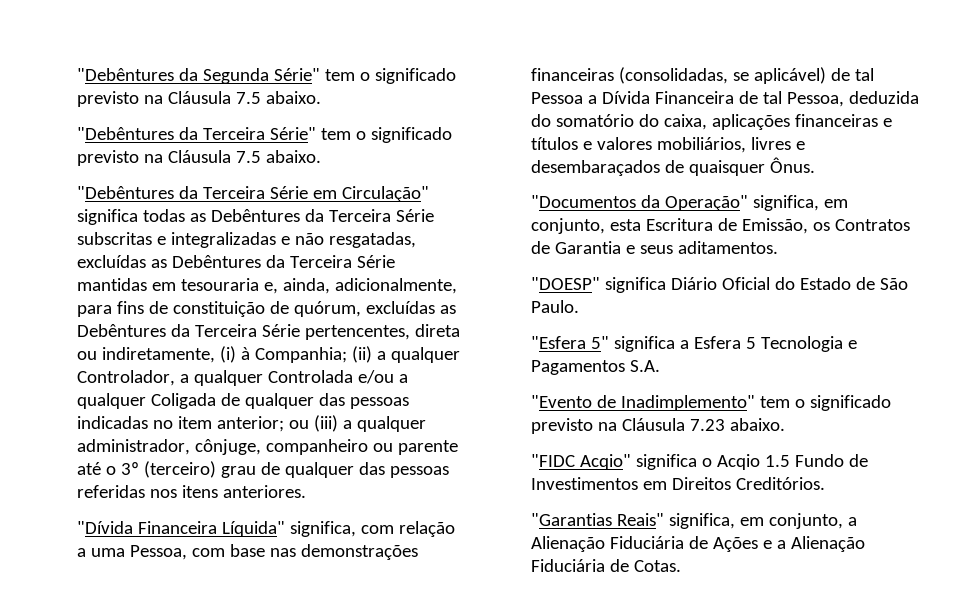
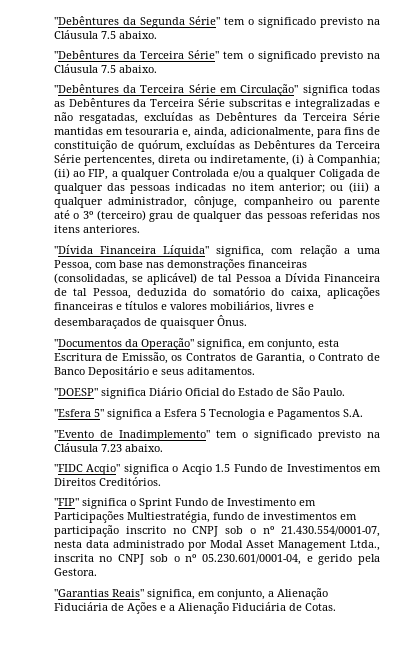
- (ii) a qualquer Controlador, a qualquer Controlada e/ou a qualquer Coligada de qualquer das pessoas indicadas no item anterior;
+ (ii) ao FIP, a qualquer Controlada e/ou a qualquer Coligada de qualquer das pessoas indicadas no item anterior;
- "Documentos da Operação" significa, em conjunto, esta Escritura de Emissão, os Contratos de Garantia e seus aditamentos.
+ "Documentos da Operação" significa, em conjunto, esta Escritura de Emissão, os Contratos de Garantia, o Contrato de Banco Depositário e seus aditamentos.
+ "FIP" significa o Sprint Fundo de Investimento em Participações Multiestratégia, fundo de investimentos em participação inscrito no CNPJ sob o nº 21.430.554/0001-07, nesta data administrado por Modal Asset Management Ltda., inscrita no CNPJ sob o nº 05.230.601/0001-04, e gerido pela Gestora.

